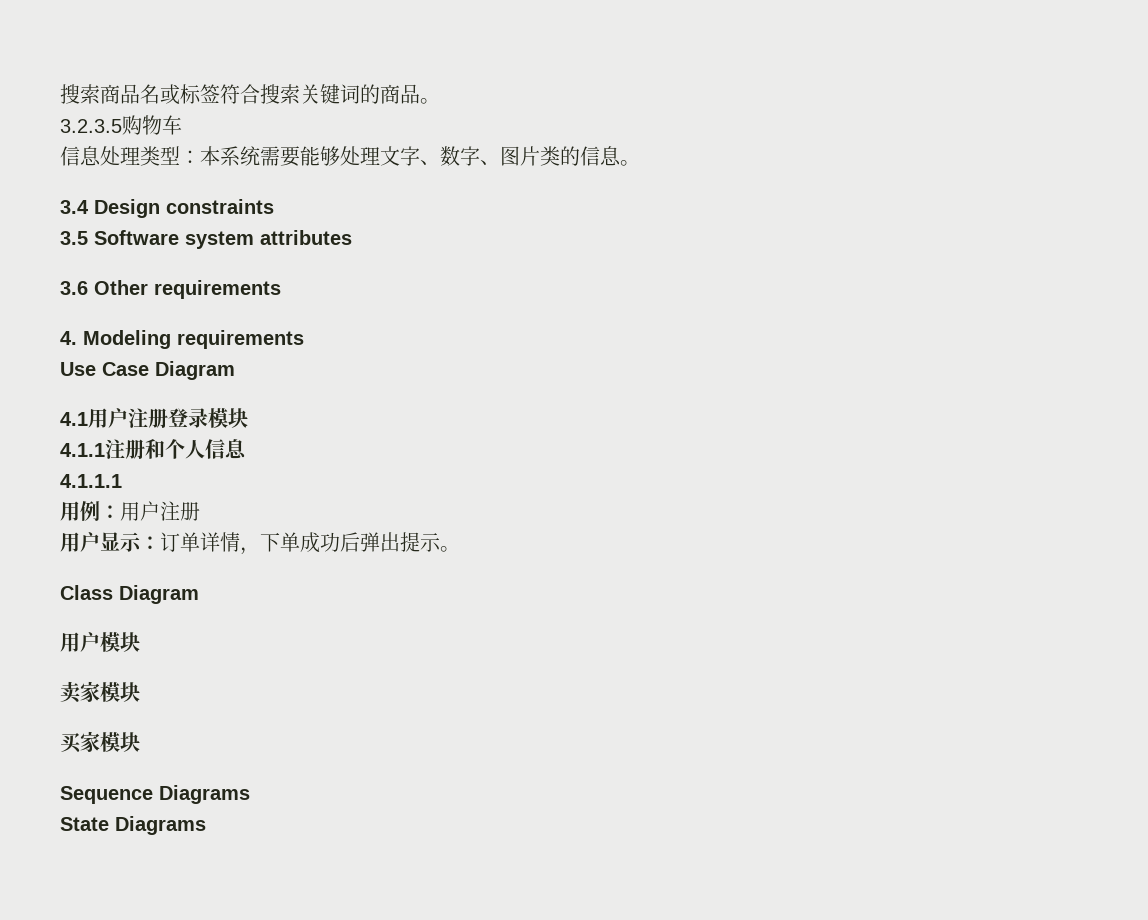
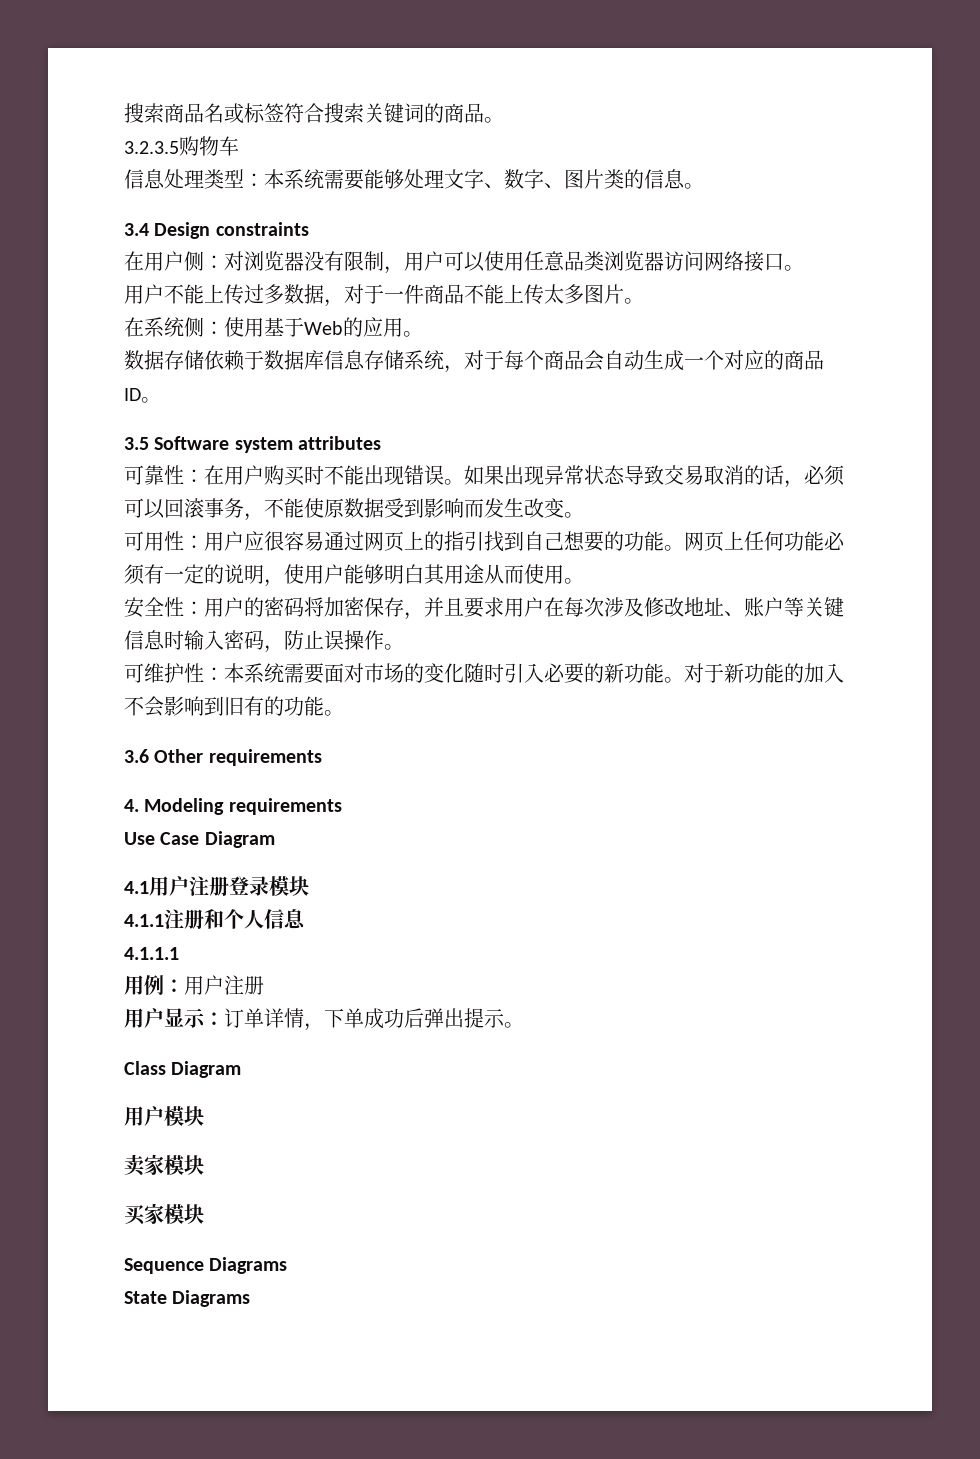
+ 在用户侧：对浏览器没有限制，用户可以使用任意品类浏览器访问网络接口。
+ 用户不能上传过多数据，对于一件商品不能上传太多图片。
+ 在系统侧：使用基于Web的应用。
+ 数据存储依赖于数据库信息存储系统，对于每个商品会自动生成一个对应的商品ID。
  3.5 Software system attributes
+ 可靠性：在用户购买时不能出现错误。如果出现异常状态导致交易取消的话，必须可以回滚事务，不能使原数据受到影响而发生改变。
+ 可用性：用户应很容易通过网页上的指引找到自己想要的功能。网页上任何功能必须有一定的说明，使用户能够明白其用途从而使用。
+ 安全性：用户的密码将加密保存，并且要求用户在每次涉及修改地址、账户等关键信息时输入密码，防止误操作。
+ 可维护性：本系统需要面对市场的变化随时引入必要的新功能。对于新功能的加入不会影响到旧有的功能。

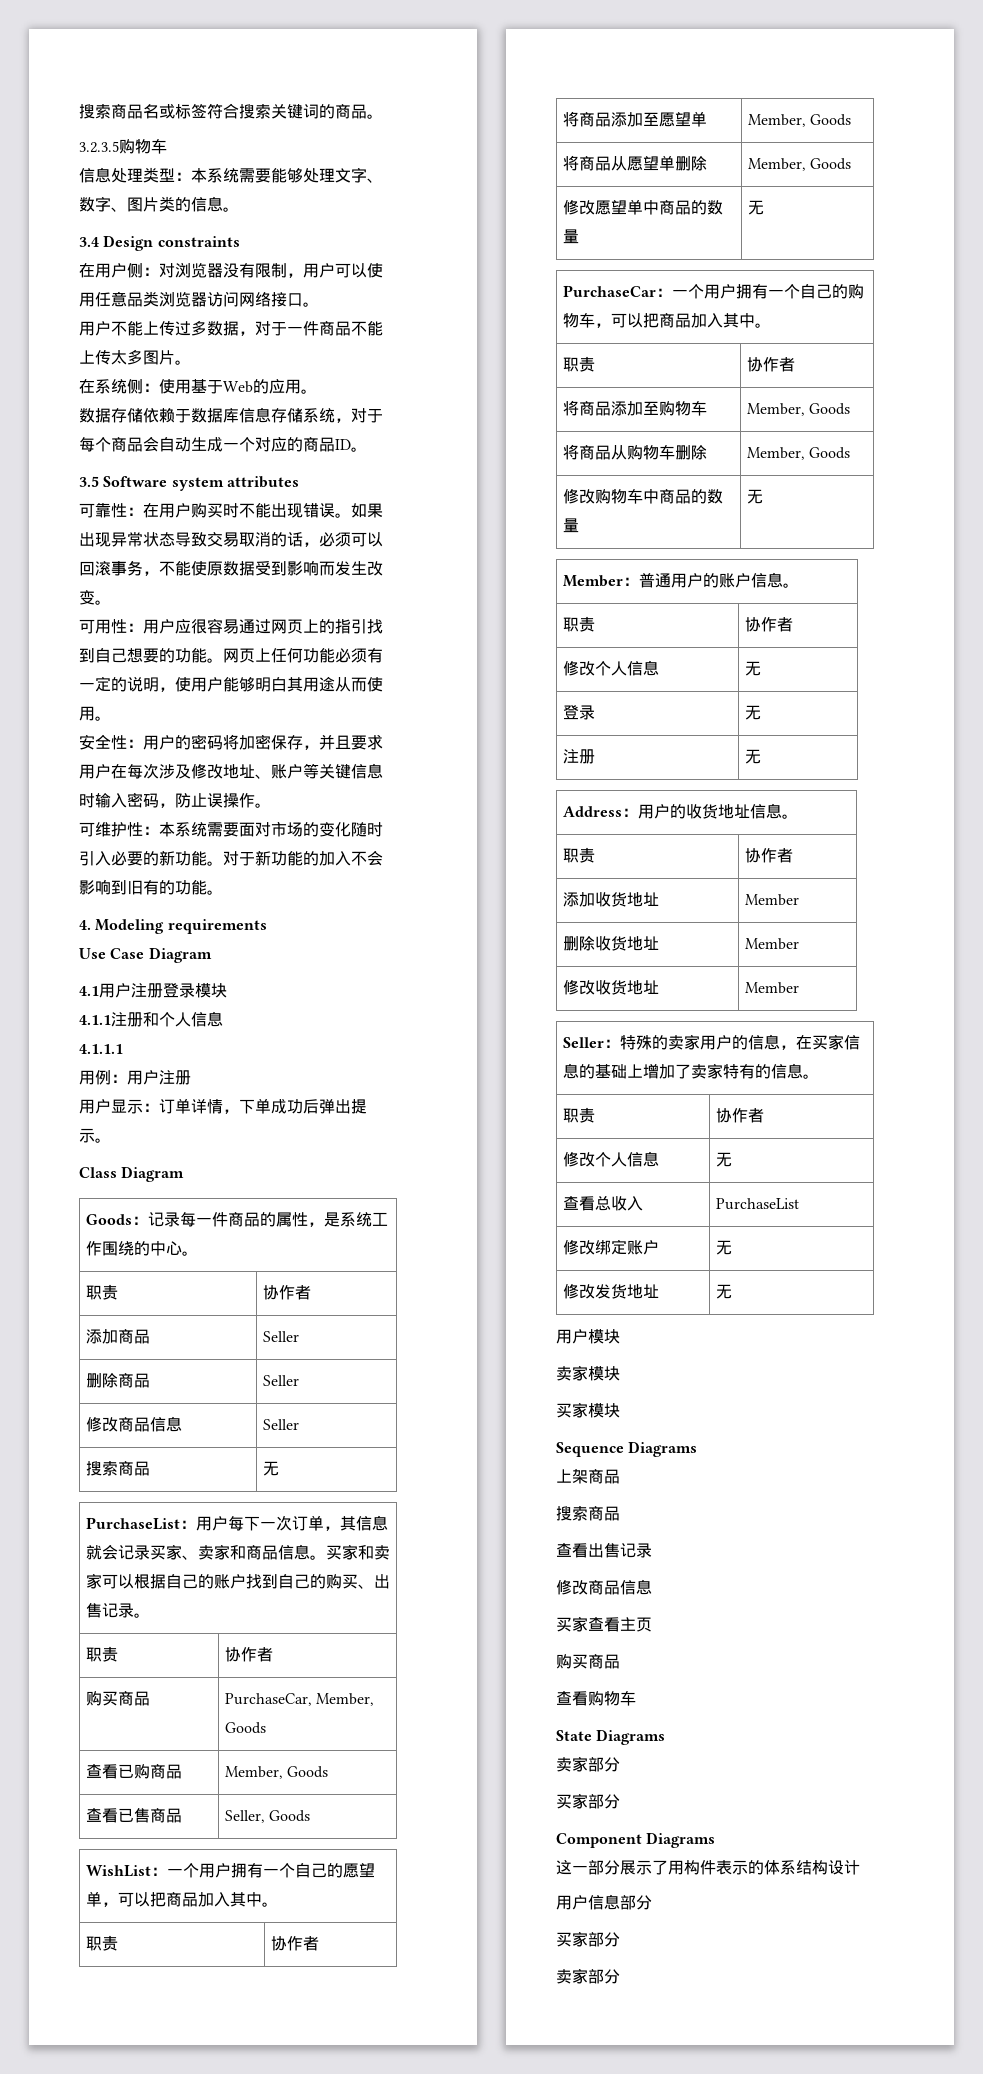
- 3.6 Other requirements
+ Goods：记录每一件商品的属性，是系统工作围绕的中心。
+ 职责 | 协作者
+ 添加商品 | Seller
+ 删除商品 | Seller
+ 修改商品信息 | Seller
+ 搜索商品 | 无
+ PurchaseList：用户每下一次订单，其信息就会记录买家、卖家和商品信息。买家和卖家可以根据自己的账户找到自己的购买、出售记录。
+ 职责 | 协作者
+ 购买商品 | PurchaseCar, Member, Goods
+ 查看已购商品 | Member, Goods
+ 查看已售商品 | Seller, Goods
+ WishList：一个用户拥有一个自己的愿望单，可以把商品加入其中。
+ 职责 | 协作者
+ 将商品添加至愿望单 | Member, Goods
+ 将商品从愿望单删除 | Member, Goods
+ 修改愿望单中商品的数量 | 无
+ PurchaseCar：一个用户拥有一个自己的购物车，可以把商品加入其中。
+ 职责 | 协作者
+ 将商品添加至购物车 | Member, Goods
+ 将商品从购物车删除 | Member, Goods
+ 修改购物车中商品的数量 | 无
+ Member：普通用户的账户信息。
+ 职责 | 协作者
+ 修改个人信息 | 无
+ 登录 | 无
+ 注册 | 无
+ Address：用户的收货地址信息。
+ 职责 | 协作者
+ 添加收货地址 | Member
+ 删除收货地址 | Member
+ 修改收货地址 | Member
+ Seller：特殊的卖家用户的信息，在买家信息的基础上增加了卖家特有的信息。
+ 职责 | 协作者
+ 修改个人信息 | 无
+ 查看总收入 | PurchaseList
+ 修改绑定账户 | 无
+ 修改发货地址 | 无
+ 上架商品
+ 搜索商品
+ 查看出售记录
+ 修改商品信息
+ 买家查看主页
+ 购买商品
+ 查看购物车
  State Diagrams
+ 卖家部分
+ 买家部分
+ Component Diagrams
+ 这一部分展示了用构件表示的体系结构设计
+ 用户信息部分
+ 买家部分
+ 卖家部分

